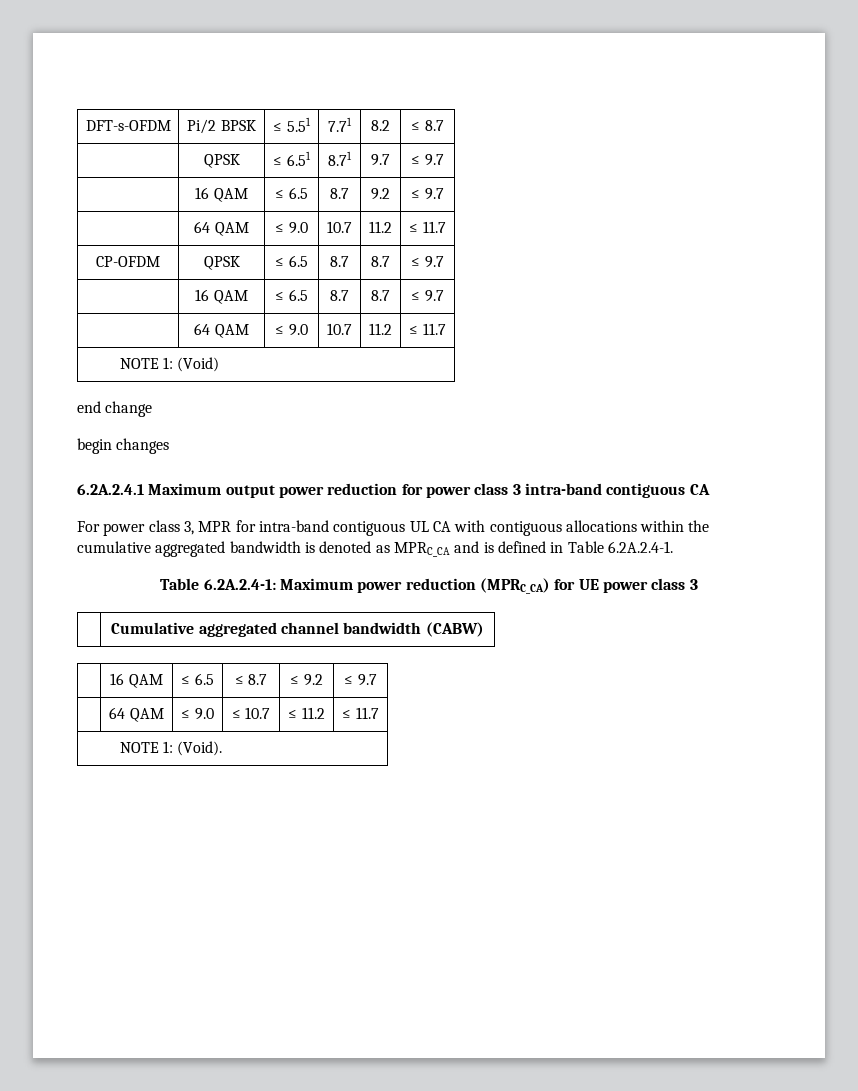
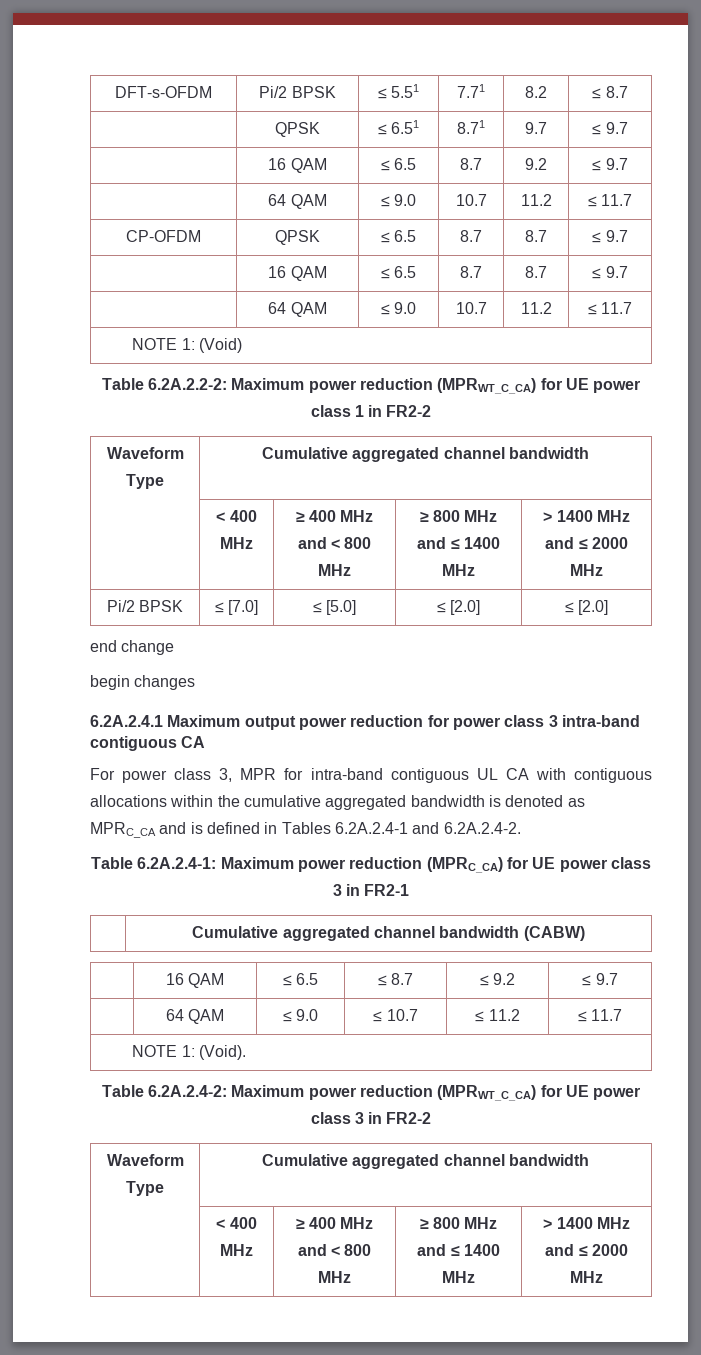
+ Table 6.2A.2.2-2: Maximum power reduction (MPRWT_C_CA) for UE power class 1 in FR2-2
+ Waveform Type | Cumulative aggregated channel bandwidth
+ | < 400 MHz | ≥ 400 MHz and < 800 MHz | ≥ 800 MHz and ≤ 1400 MHz | > 1400 MHz and ≤ 2000 MHz
+ Pi/2 BPSK | ≤ [7.0] | ≤ [5.0] | ≤ [2.0] | ≤ [2.0]
- For power class 3, MPR for intra-band contiguous UL CA with contiguous allocations within the cumulative aggregated bandwidth is denoted as MPRC_CA and is defined in Table 6.2A.2.4-1.
+ For power class 3, MPR for intra-band contiguous UL CA with contiguous allocations within the cumulative aggregated bandwidth is denoted as MPRC_CA and is defined in Tables 6.2A.2.4-1 and 6.2A.2.4-2.
- Table 6.2A.2.4-1: Maximum power reduction (MPRC_CA) for UE power class 3
+ Table 6.2A.2.4-1: Maximum power reduction (MPRC_CA) for UE power class 3 in FR2-1
+ Table 6.2A.2.4-2: Maximum power reduction (MPRWT_C_CA) for UE power class 3 in FR2-2
+ Waveform Type | Cumulative aggregated channel bandwidth
+ | < 400 MHz | ≥ 400 MHz and < 800 MHz | ≥ 800 MHz and ≤ 1400 MHz | > 1400 MHz and ≤ 2000 MHz

